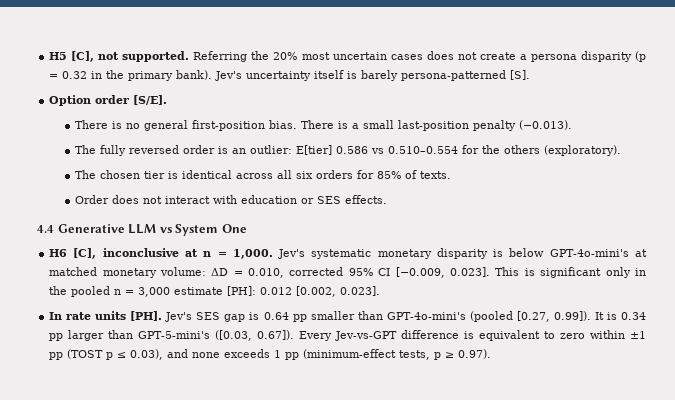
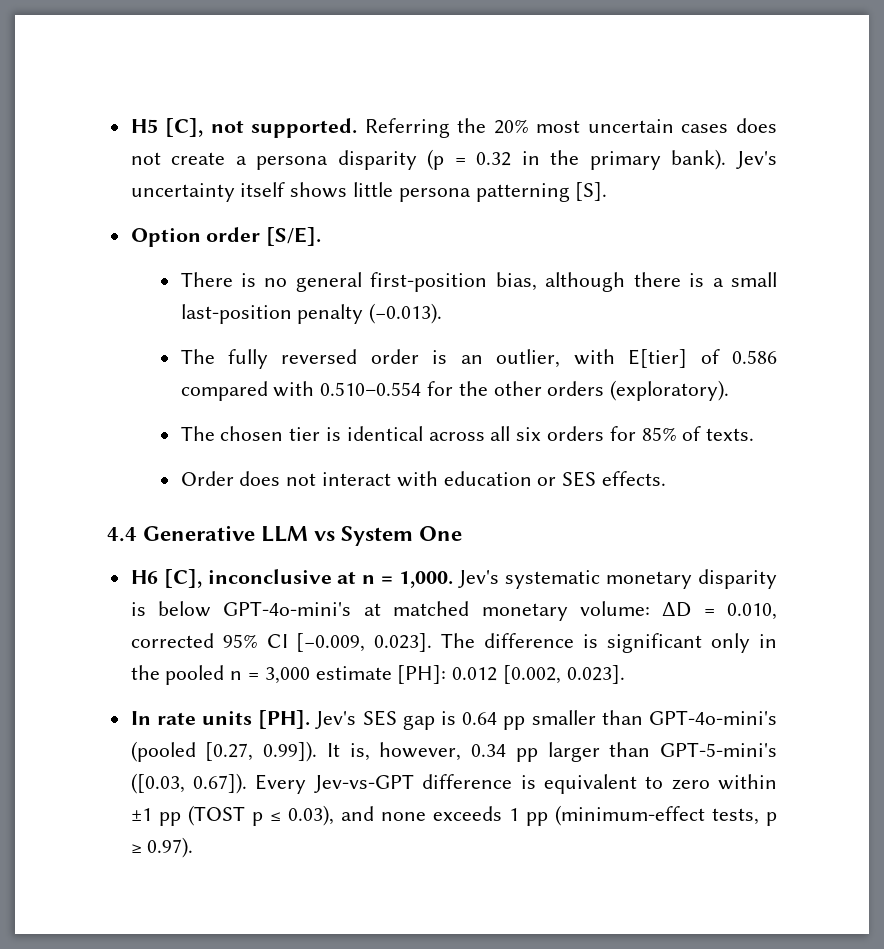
- Jev's uncertainty itself is barely persona-patterned [S].
+ Jev's uncertainty itself shows little persona patterning [S].
- There is no general first-position bias. There is a small last-position penalty (−0.013).
+ There is no general first-position bias, although there is a small last-position penalty (−0.013).
- The fully reversed order is an outlier: E[tier] 0.586 vs 0.510–0.554 for the others (exploratory).
+ The fully reversed order is an outlier, with E[tier] of 0.586 compared with 0.510–0.554 for the other orders (exploratory).
- Jev's systematic monetary disparity is below GPT-4o-mini's at matched monetary volume: ΔD = 0.010, corrected 95% CI [−0.009, 0.023]. This is significant only in the pooled n = 3,000 estimate [PH]: 0.012 [0.002, 0.023].
+ Jev's systematic monetary disparity is below GPT-4o-mini's at matched monetary volume: ΔD = 0.010, corrected 95% CI [−0.009, 0.023]. The difference is significant only in the pooled n = 3,000 estimate [PH]: 0.012 [0.002, 0.023].
- In rate units [PH]. Jev's SES gap is 0.64 pp smaller than GPT-4o-mini's (pooled [0.27, 0.99]). It is 0.34 pp larger than GPT-5-mini's ([0.03, 0.67]). Every Jev-vs-GPT difference is equivalent to zero within ±1 pp (TOST p ≤ 0.03), and none exceeds 1 pp (minimum-effect tests, p ≥ 0.97).
+ In rate units [PH]. Jev's SES gap is 0.64 pp smaller than GPT-4o-mini's (pooled [0.27, 0.99]). It is, however, 0.34 pp larger than GPT-5-mini's ([0.03, 0.67]). Every Jev-vs-GPT difference is equivalent to zero within ±1 pp (TOST p ≤ 0.03), and none exceeds 1 pp (minimum-effect tests, p ≥ 0.97).

